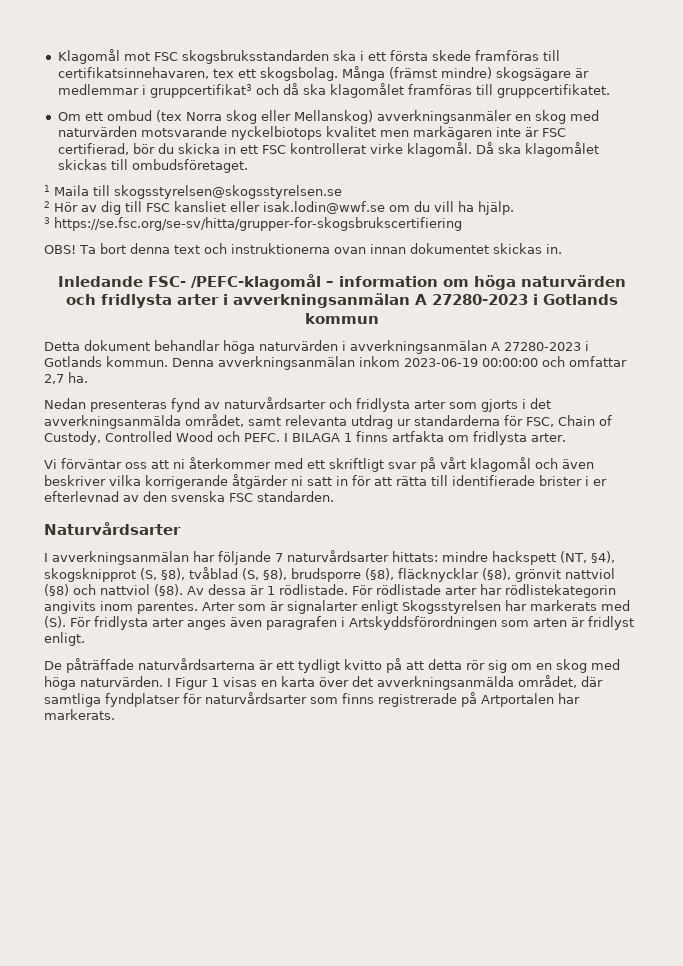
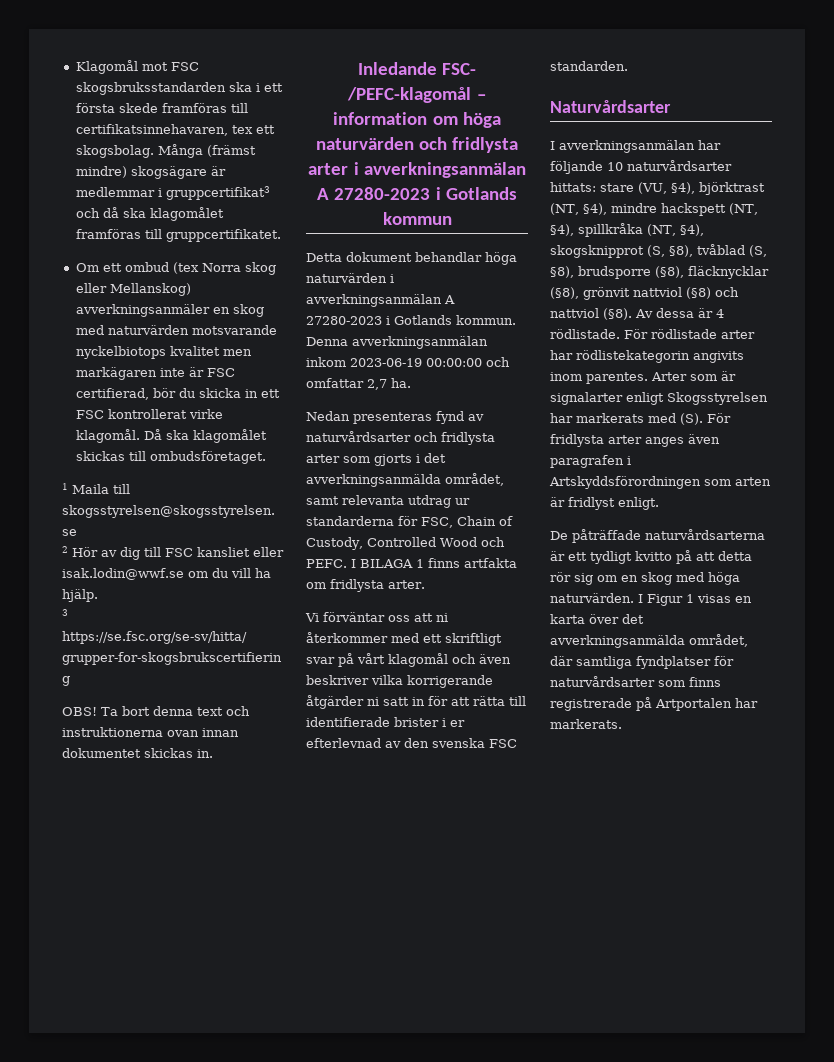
- I avverkningsanmälan har följande 7 naturvårdsarter hittats: mindre hackspett (NT, §4), skogsknipprot (S, §8), tvåblad (S, §8), brudsporre (§8), fläcknycklar (§8), grönvit nattviol (§8) och nattviol (§8).
+ I avverkningsanmälan har följande 10 naturvårdsarter hittats: stare (VU, §4), björktrast (NT, §4), mindre hackspett (NT, §4), spillkråka (NT, §4), skogsknipprot (S, §8), tvåblad (S, §8), brudsporre (§8), fläcknycklar (§8), grönvit nattviol (§8) och nattviol (§8).
- Av dessa är 1 rödlistade.
+ Av dessa är 4 rödlistade.

